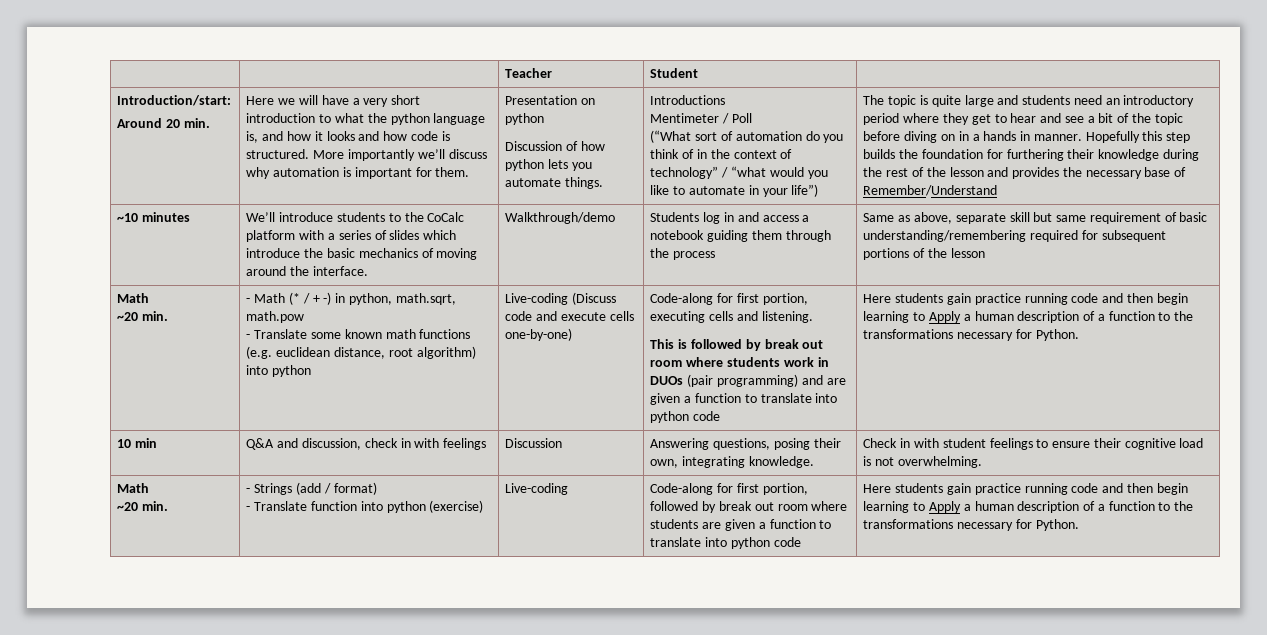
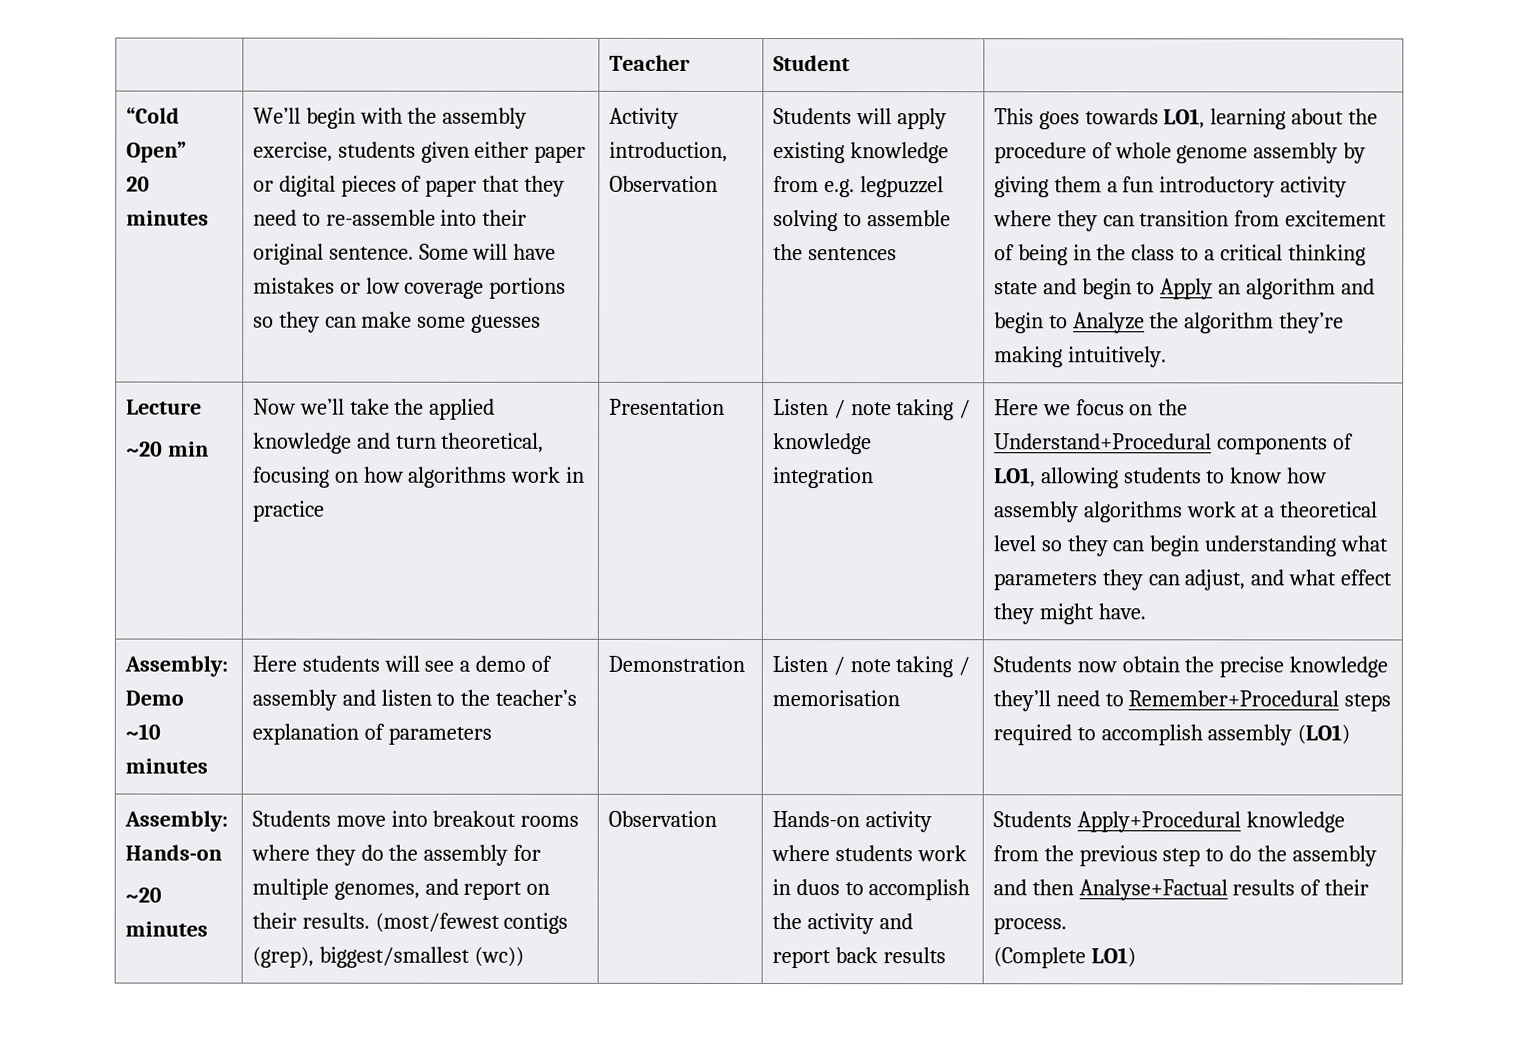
- Introduction/start:
- Around 20 min. | Here we will have a very short introduction to what the python language is, and how it looks and how code is structured. More importantly we’ll discuss why automation is important for them. | Presentation on python
- Discussion of how python lets you automate things. | Introductions
- Mentimeter / Poll
- (“What sort of automation do you think of in the context of technology” / “what would you like to automate in your life”) | The topic is quite large and students need an introductory period where they get to hear and see a bit of the topic before diving on in a hands in manner. Hopefully this step builds the foundation for furthering their knowledge during the rest of the lesson and provides the necessary base of Remember/Understand
- ~10 minutes | We’ll introduce students to the CoCalc platform with a series of slides which introduce the basic mechanics of moving around the interface. | Walkthrough/demo | Students log in and access a notebook guiding them through the process | Same as above, separate skill but same requirement of basic understanding/remembering required for subsequent portions of the lesson
- Math
- ~20 min. | - Math (* / + -) in python, math.sqrt, math.pow
- - Translate some known math functions (e.g. euclidean distance, root algorithm) into python | Live-coding (Discuss code and execute cells one-by-one) | Code-along for first portion, executing cells and listening.
- This is followed by break out room where students work in DUOs (pair programming) and are given a function to translate into python code | Here students gain practice running code and then begin learning to Apply a human description of a function to the transformations necessary for Python.
- 10 min | Q&A and discussion, check in with feelings | Discussion | Answering questions, posing their own, integrating knowledge. | Check in with student feelings to ensure their cognitive load is not overwhelming.
- Math
- ~20 min. | - Strings (add / format)
- - Translate function into python (exercise) | Live-coding | Code-along for first portion, followed by break out room where students are given a function to translate into python code | Here students gain practice running code and then begin learning to Apply a human description of a function to the transformations necessary for Python.
+ “Cold Open”
+ 20 minutes | We’ll begin with the assembly exercise, students given either paper or digital pieces of paper that they need to re-assemble into their original sentence. Some will have mistakes or low coverage portions so they can make some guesses | Activity introduction, Observation | Students will apply existing knowledge from e.g. legpuzzel solving to assemble the sentences | This goes towards LO1, learning about the procedure of whole genome assembly by giving them a fun introductory activity where they can transition from excitement of being in the class to a critical thinking state and begin to Apply an algorithm and begin to Analyze the algorithm they’re making intuitively.
+ Lecture
+ ~20 min | Now we’ll take the applied knowledge and turn theoretical, focusing on how algorithms work in practice | Presentation | Listen / note taking / knowledge integration | Here we focus on the Understand+Procedural components of LO1, allowing students to know how assembly algorithms work at a theoretical level so they can begin understanding what parameters they can adjust, and what effect they might have.
+ Assembly: Demo
+ ~10 minutes | Here students will see a demo of assembly and listen to the teacher’s explanation of parameters | Demonstration | Listen / note taking / memorisation | Students now obtain the precise knowledge they’ll need to Remember+Procedural steps required to accomplish assembly (LO1)
+ Assembly: Hands-on
+ ~20 minutes | Students move into breakout rooms where they do the assembly for multiple genomes, and report on their results. (most/fewest contigs (grep), biggest/smallest (wc)) | Observation | Hands-on activity where students work in duos to accomplish the activity and report back results | Students Apply+Procedural knowledge from the previous step to do the assembly and then Analyse+Factual results of their process.
+ (Complete LO1)

